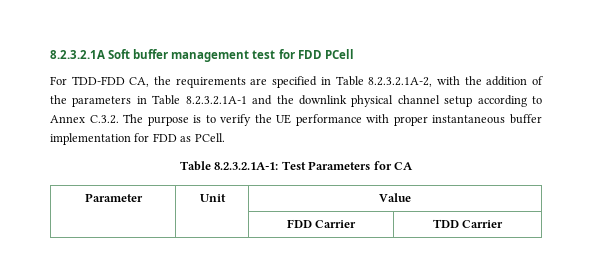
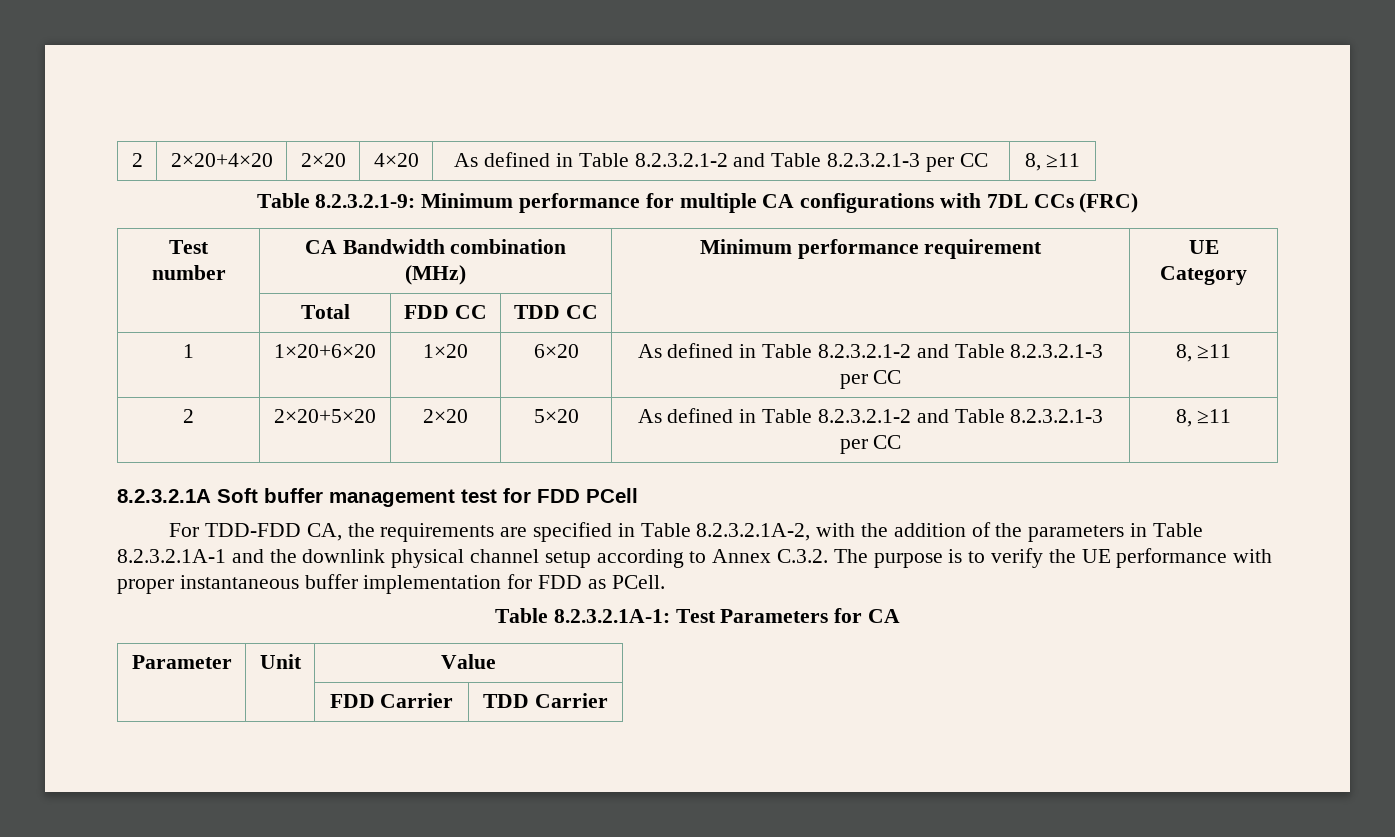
+ 2 | 2×20+4×20 | 2×20 | 4×20 | As defined in Table 8.2.3.2.1-2 and Table 8.2.3.2.1-3 per CC | 8, ≥11
+ Table 8.2.3.2.1-9: Minimum performance for multiple CA configurations with 7DL CCs (FRC)
+ Test number | CA Bandwidth combination (MHz) | Minimum performance requirement | UE Category
+ | Total | FDD CC | TDD CC | |
+ 1 | 1×20+6×20 | 1×20 | 6×20 | As defined in Table 8.2.3.2.1-2 and Table 8.2.3.2.1-3 per CC | 8, ≥11
+ 2 | 2×20+5×20 | 2×20 | 5×20 | As defined in Table 8.2.3.2.1-2 and Table 8.2.3.2.1-3 per CC | 8, ≥11

